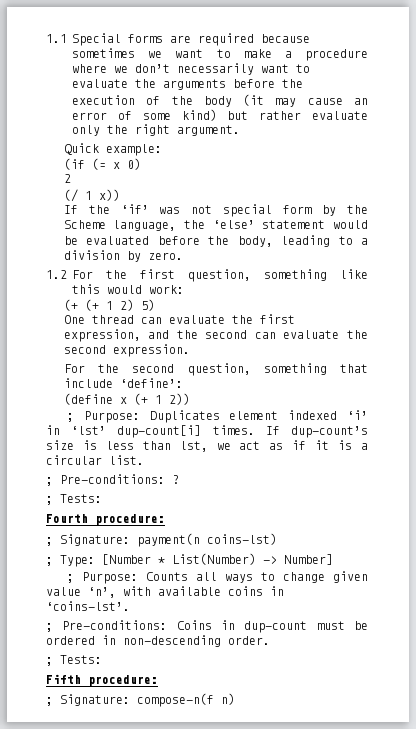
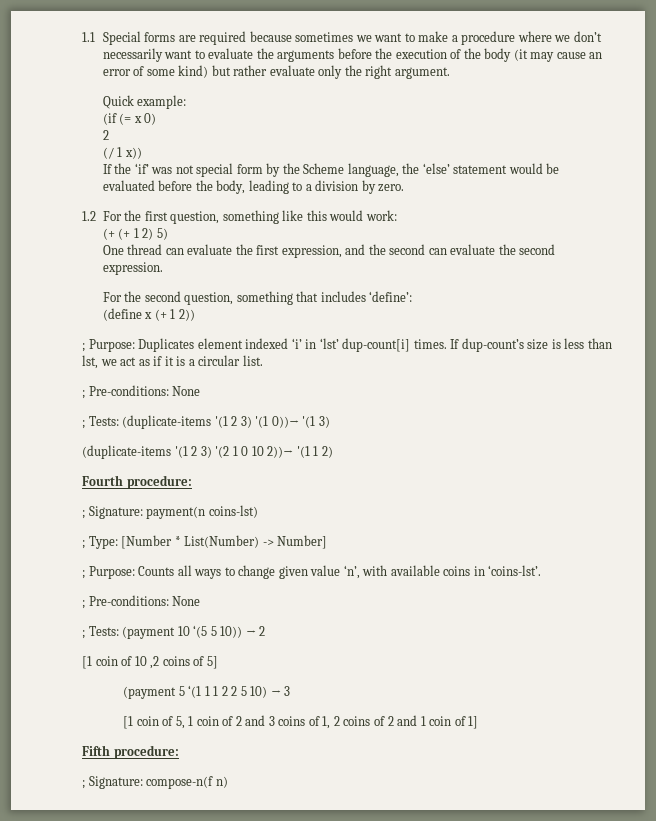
- For the second question, something that include ‘define’:
+ For the second question, something that includes ‘define’:
  If dup-count’s size is less than lst, we act as if it is a circular list.
- ; Pre-conditions: ?
- ; Tests:
+ ; Pre-conditions: None
+ ; Tests: (duplicate-items '(1 2 3) '(1 0))→ '(1 3)
+ (duplicate-items '(1 2 3) '(2 1 0 10 2))→ '(1 1 2)
  ; Purpose: Counts all ways to change given value ‘n’, with available coins in ‘coins-lst’.
- ; Pre-conditions: Coins in dup-count must be ordered in non-descending order.
- ; Tests:
+ ; Pre-conditions: None
+ ; Tests: (payment 10 ‘(5 5 10)) → 2
+ [1 coin of 10 ,2 coins of 5]
+ (payment 5 ‘(1 1 1 2 2 5 10) → 3
+ [1 coin of 5, 1 coin of 2 and 3 coins of 1, 2 coins of 2 and 1 coin of 1]

